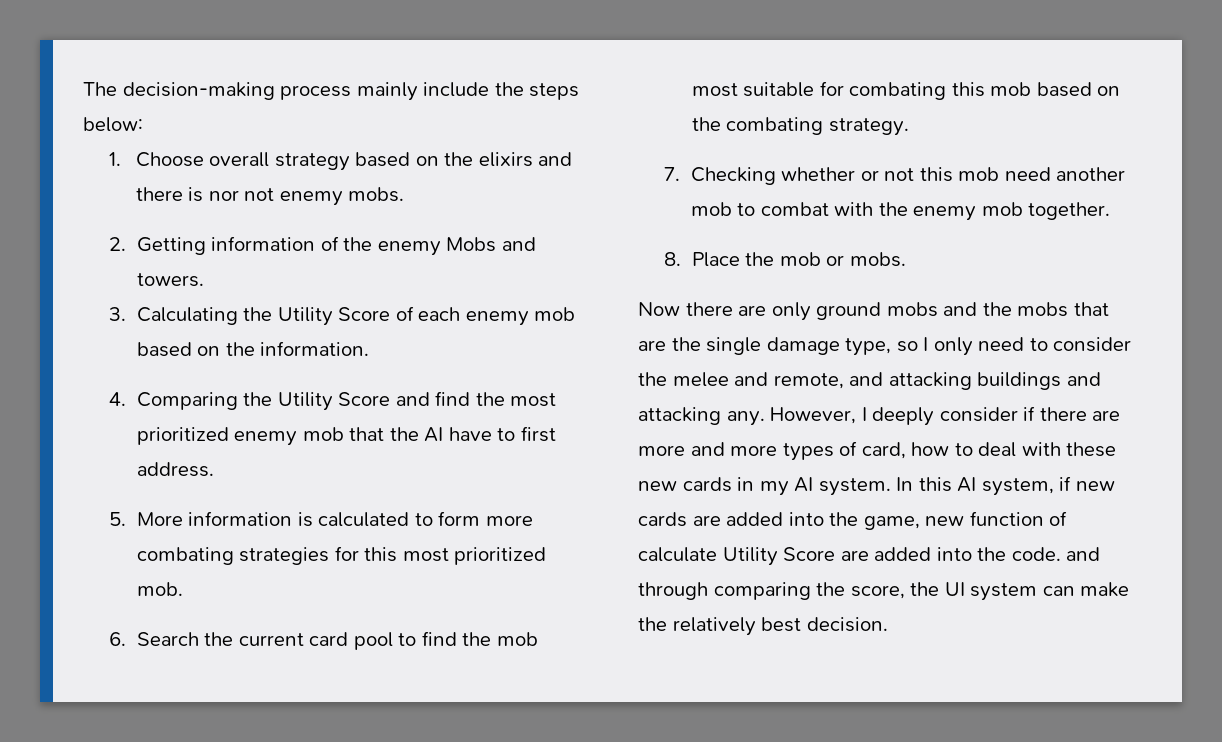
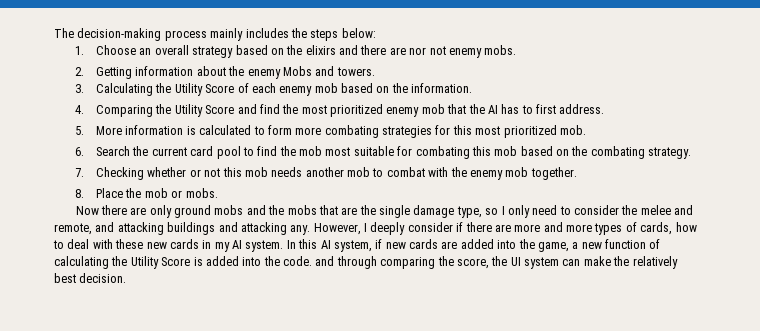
- The decision-making process mainly include the steps below:
+ The decision-making process mainly includes the steps below:
- 1. Choose overall strategy based on the elixirs and there is nor not enemy mobs.
+ 1. Choose an overall strategy based on the elixirs and there are nor not enemy mobs.
- 2. Getting information of the enemy Mobs and towers.
+ 2. Getting information about the enemy Mobs and towers.
- 4. Comparing the Utility Score and find the most prioritized enemy mob that the AI have to first address.
+ 4. Comparing the Utility Score and find the most prioritized enemy mob that the AI has to first address.
- 7. Checking whether or not this mob need another mob to combat with the enemy mob together.
+ 7. Checking whether or not this mob needs another mob to combat with the enemy mob together.
- However, I deeply consider if there are more and more types of card, how to deal with these new cards in my AI system.
+ However, I deeply consider if there are more and more types of cards, how to deal with these new cards in my AI system.
- In this AI system, if new cards are added into the game, new function of calculate Utility Score are added into the code. and through comparing the score, the UI system can make the relatively best decision.
+ In this AI system, if new cards are added into the game, a new function of calculating the Utility Score is added into the code. and through comparing the score, the UI system can make the relatively best decision.

